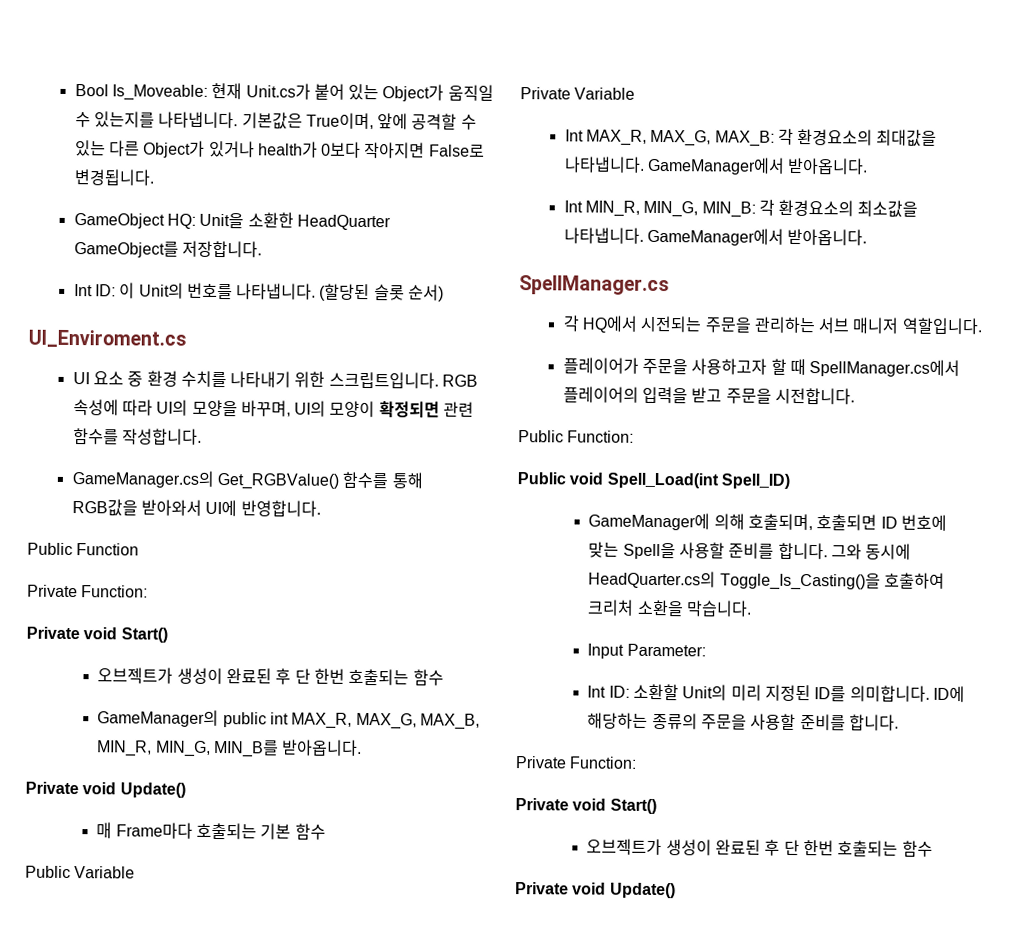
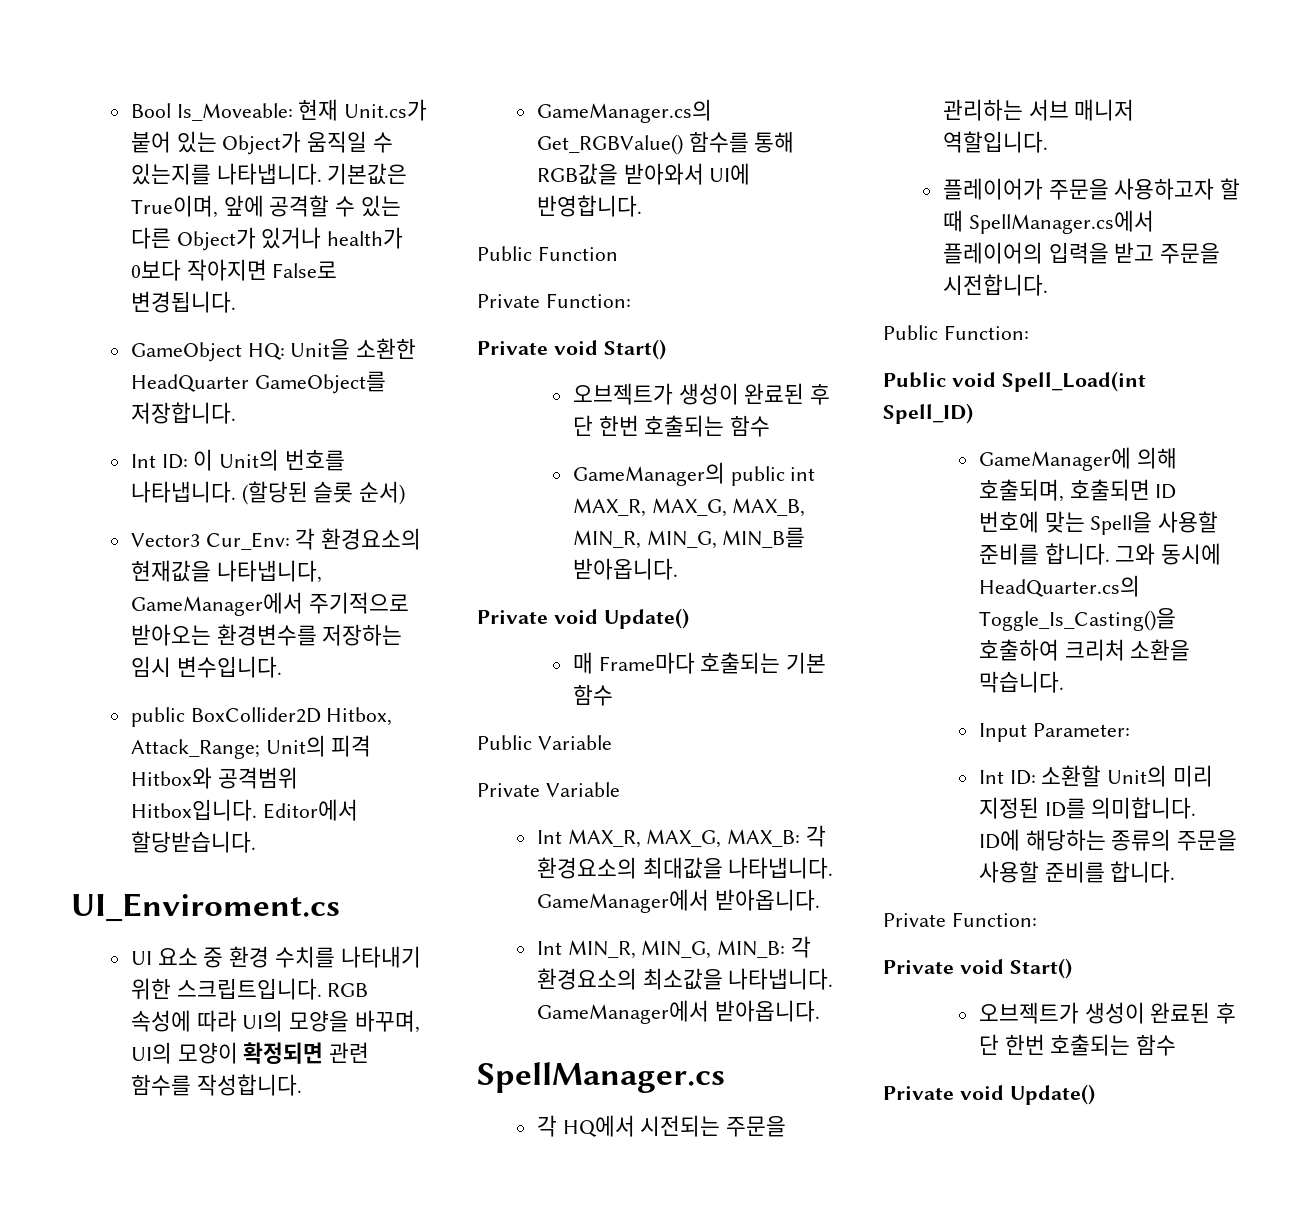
+ Vector3 Cur_Env: 각 환경요소의 현재값을 나타냅니다, GameManager에서 주기적으로 받아오는 환경변수를 저장하는 임시 변수입니다.
+ public BoxCollider2D Hitbox, Attack_Range; Unit의 피격 Hitbox와 공격범위 Hitbox입니다. Editor에서 할당받습니다.

